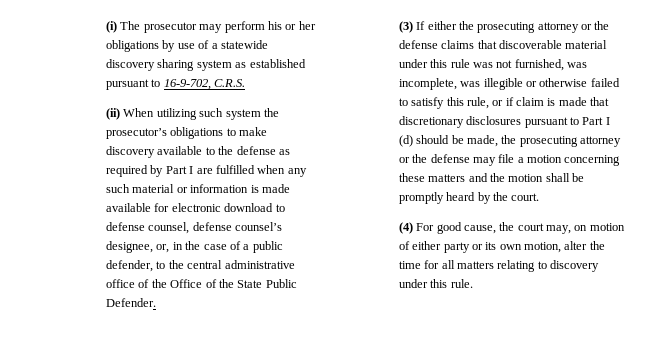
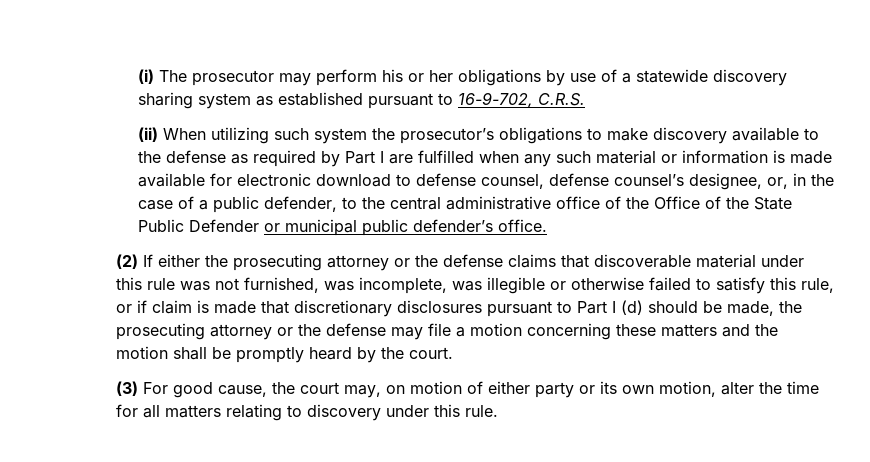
- (ii) When utilizing such system the prosecutor’s obligations to make discovery available to the defense as required by Part I are fulfilled when any such material or information is made available for electronic download to defense counsel, defense counsel’s designee, or, in the case of a public defender, to the central administrative office of the Office of the State Public Defender.
- (3) If either the prosecuting attorney or the defense claims that discoverable material under this rule was not furnished, was incomplete, was illegible or otherwise failed to satisfy this rule, or if claim is made that discretionary disclosures pursuant to Part I (d) should be made, the prosecuting attorney or the defense may file a motion concerning these matters and the motion shall be promptly heard by the court.
+ (ii) When utilizing such system the prosecutor’s obligations to make discovery available to the defense as required by Part I are fulfilled when any such material or information is made available for electronic download to defense counsel, defense counsel’s designee, or, in the case of a public defender, to the central administrative office of the Office of the State Public Defender or municipal public defender’s office.
+ (2) If either the prosecuting attorney or the defense claims that discoverable material under this rule was not furnished, was incomplete, was illegible or otherwise failed to satisfy this rule, or if claim is made that discretionary disclosures pursuant to Part I (d) should be made, the prosecuting attorney or the defense may file a motion concerning these matters and the motion shall be promptly heard by the court.
- (4) For good cause, the court may, on motion of either party or its own motion, alter the time for all matters relating to discovery under this rule.
+ (3) For good cause, the court may, on motion of either party or its own motion, alter the time for all matters relating to discovery under this rule.

